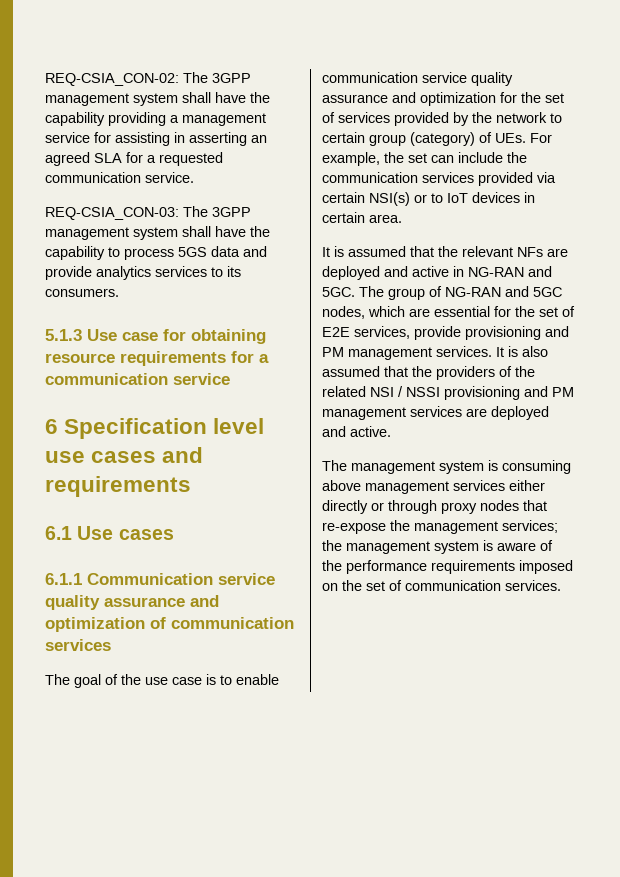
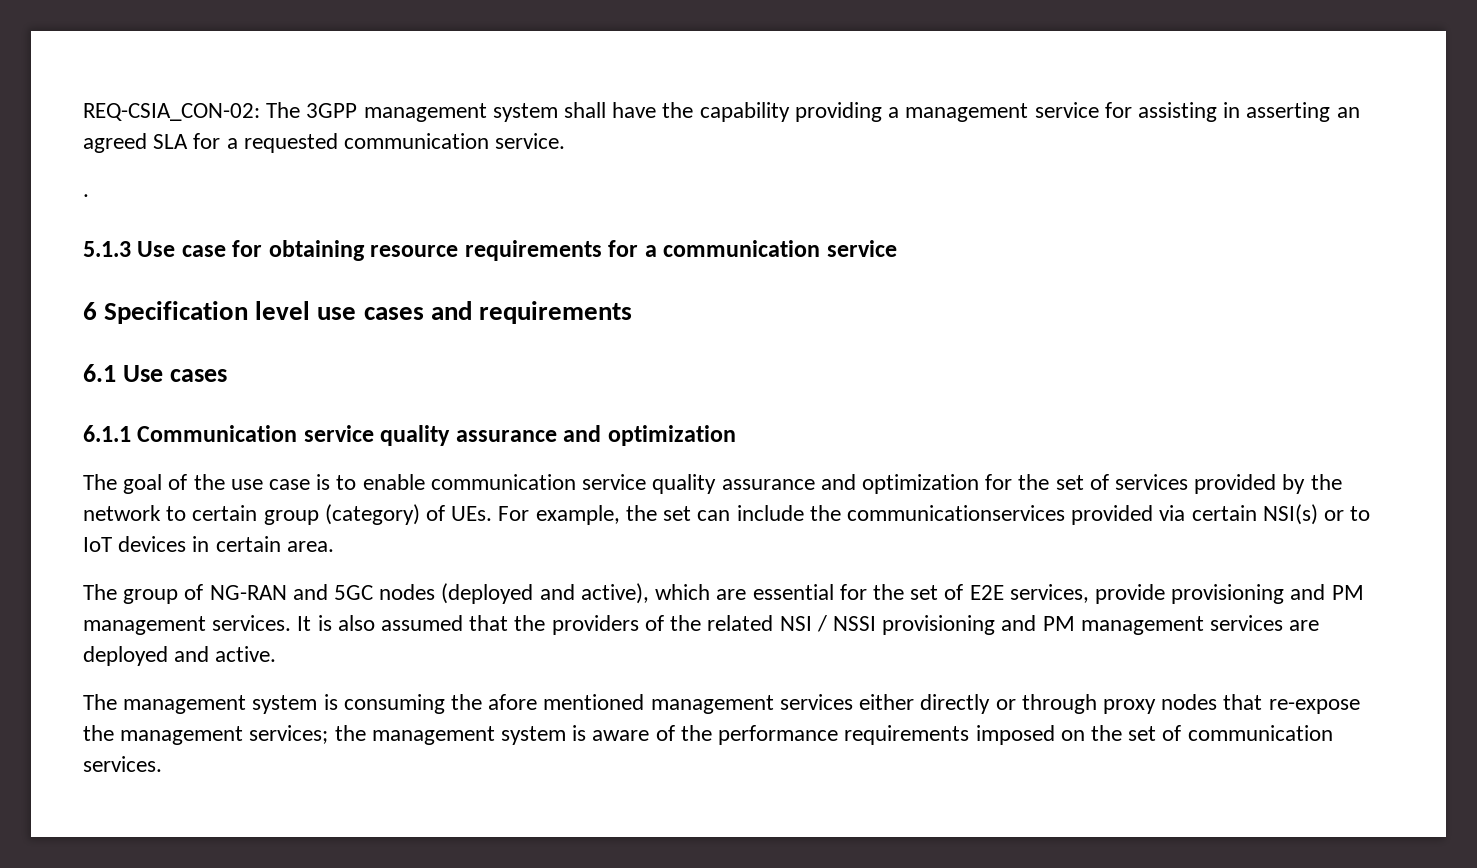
- REQ-CSIA_CON-03: The 3GPP management system shall have the capability to process 5GS data and provide analytics services to its consumers.
+ .
- 6.1.1 Communication service quality assurance and optimization of communication services
+ 6.1.1 Communication service quality assurance and optimization
- The goal of the use case is to enable communication service quality assurance and optimization for the set of services provided by the network to certain group (category) of UEs. For example, the set can include the communication services provided via certain NSI(s) or to IoT devices in certain area.
+ The goal of the use case is to enable communication service quality assurance and optimization for the set of services provided by the network to certain group (category) of UEs. For example, the set can include the communicationservices provided via certain NSI(s) or to IoT devices in certain area.
- It is assumed that the relevant NFs are deployed and active in NG-RAN and 5GC. The group of NG-RAN and 5GC nodes, which are essential for the set of E2E services, provide provisioning and PM management services.
+ The group of NG-RAN and 5GC nodes (deployed and active), which are essential for the set of E2E services, provide provisioning and PM management services.
- The management system is consuming above management services either directly or through proxy nodes that re-expose the management services; the management system is aware of the performance requirements imposed on the set of communication services.
+ The management system is consuming the afore mentioned management services either directly or through proxy nodes that re-expose the management services; the management system is aware of the performance requirements imposed on the set of communication services.

